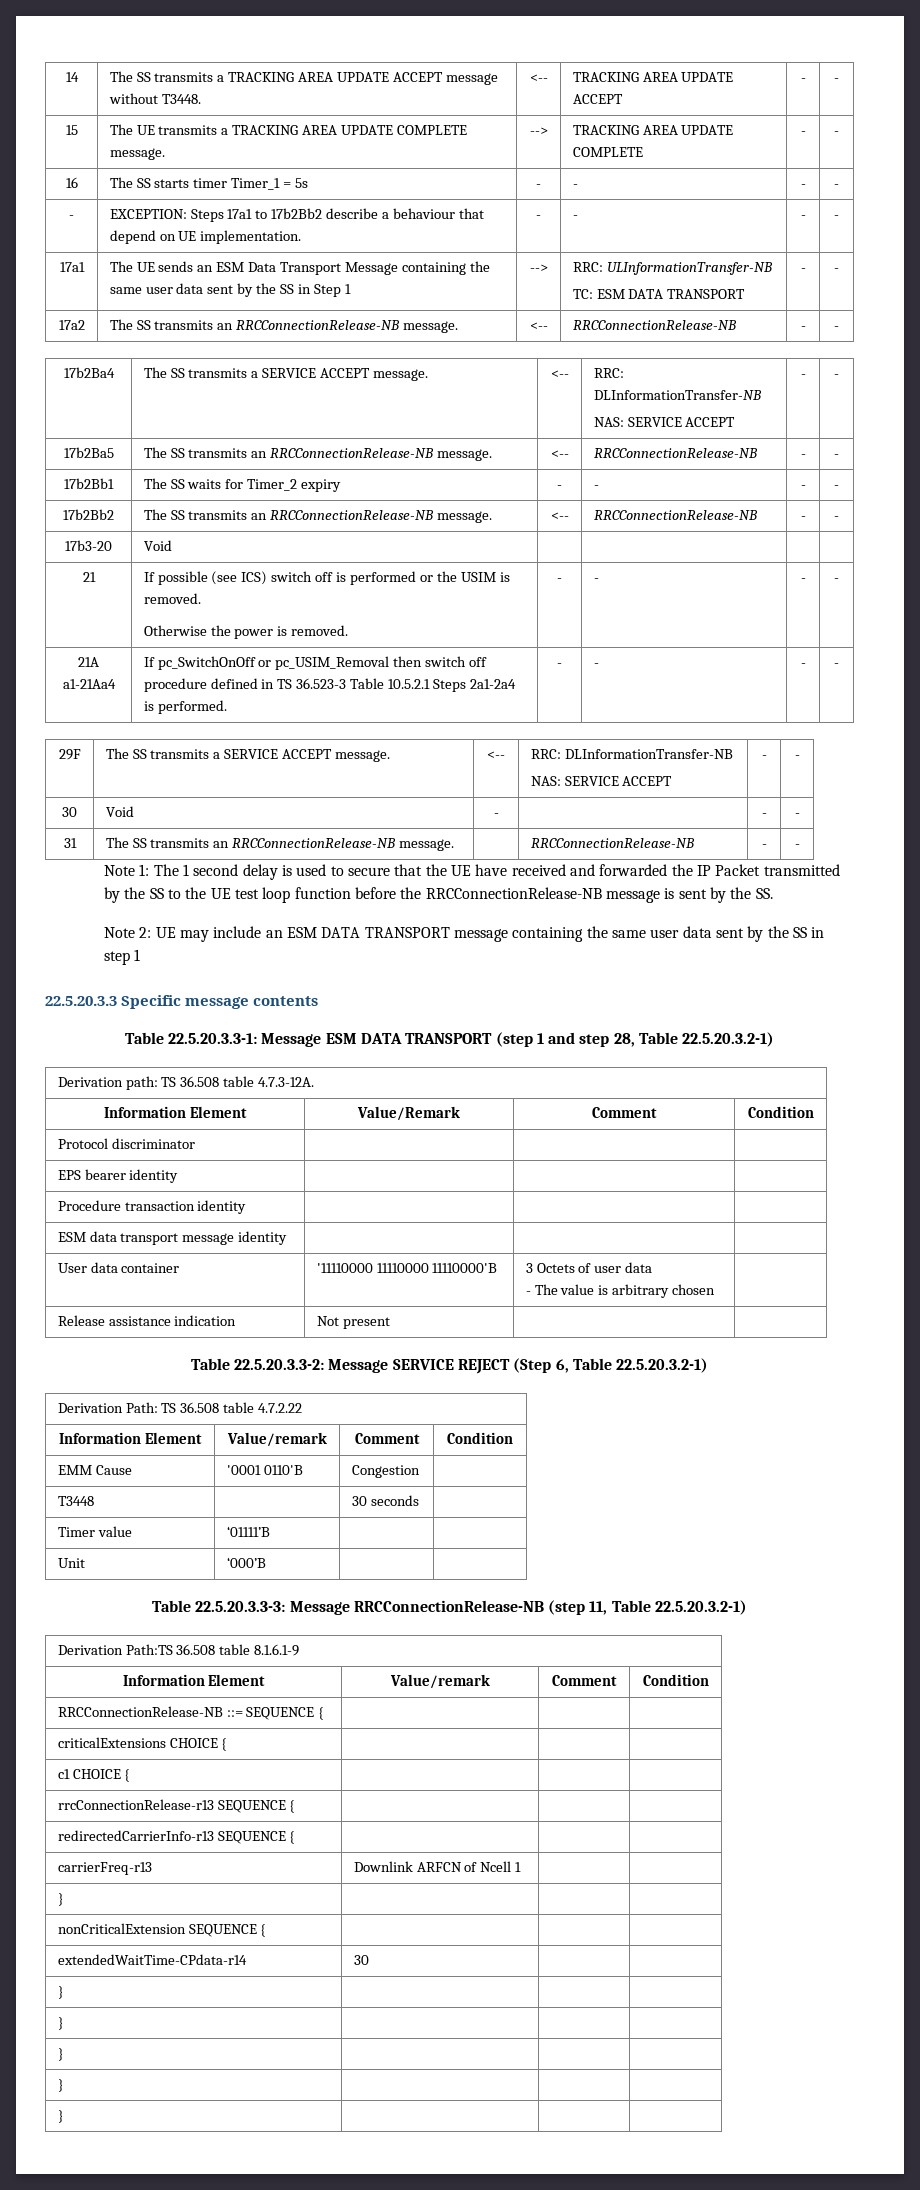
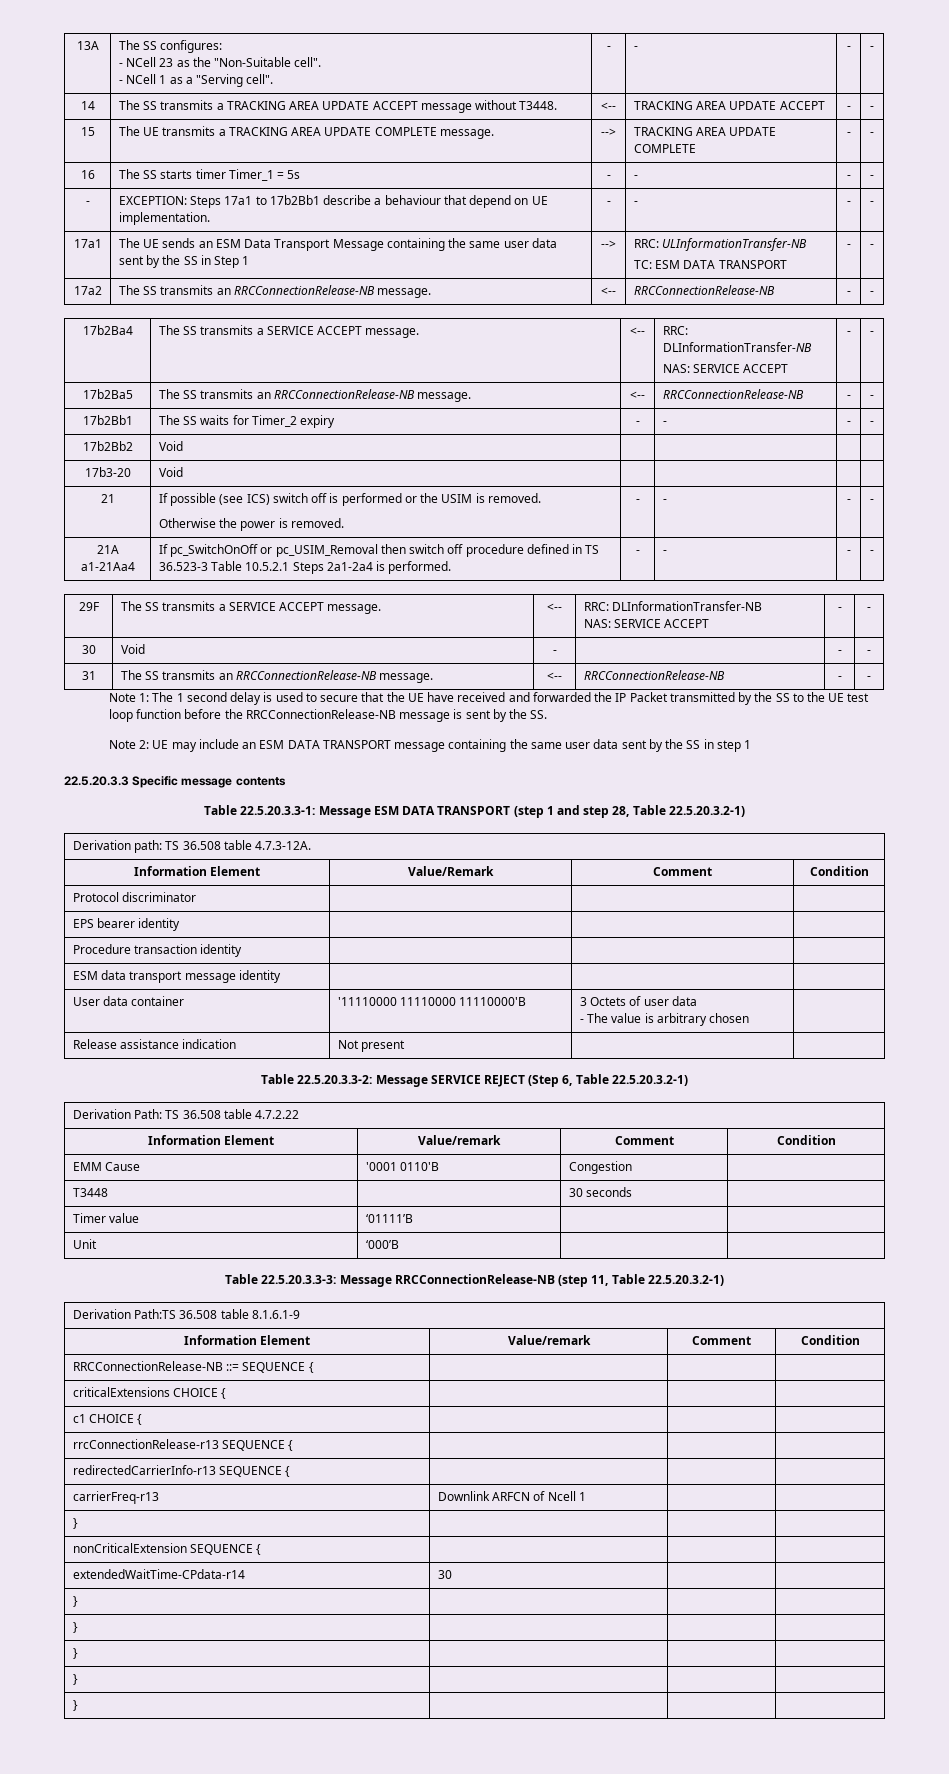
+ 13A | The SS configures:
+ - NCell 23 as the "Non-Suitable cell".
+ - NCell 1 as a "Serving cell". | - | - | - | -
- - | EXCEPTION: Steps 17a1 to 17b2Bb2 describe a behaviour that depend on UE implementation. | - | - | - | -
+ - | EXCEPTION: Steps 17a1 to 17b2Bb1 describe a behaviour that depend on UE implementation. | - | - | - | -
- 17b2Bb2 | The SS transmits an RRCConnectionRelease-NB message. | <-- | RRCConnectionRelease-NB | - | -
+ 17b2Bb2 | Void | | | |
- 31 | The SS transmits an RRCConnectionRelease-NB message. | | RRCConnectionRelease-NB | - | -
+ 31 | The SS transmits an RRCConnectionRelease-NB message. | <-- | RRCConnectionRelease-NB | - | -

